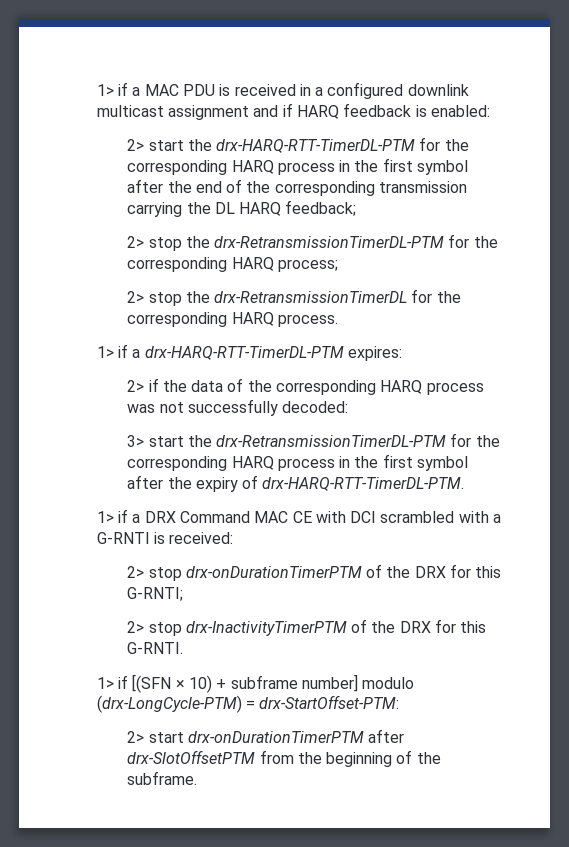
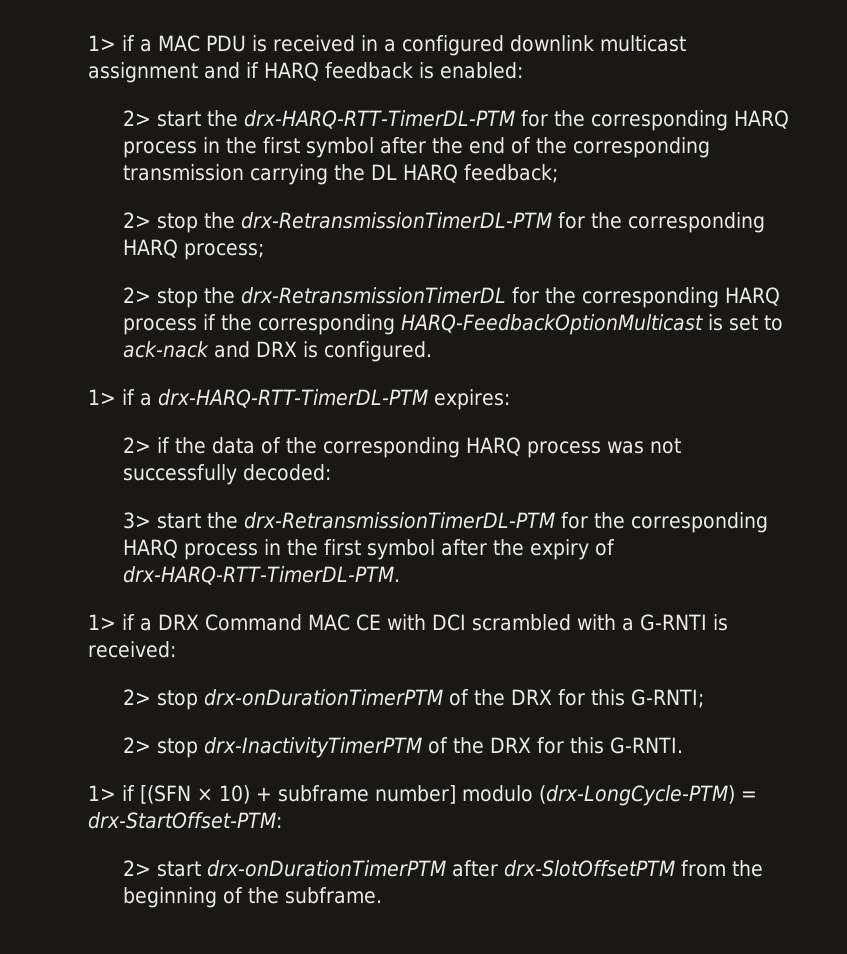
- 2> stop the drx-RetransmissionTimerDL for the corresponding HARQ process.
+ 2> stop the drx-RetransmissionTimerDL for the corresponding HARQ process if the corresponding HARQ-FeedbackOptionMulticast is set to ack-nack and DRX is configured.

